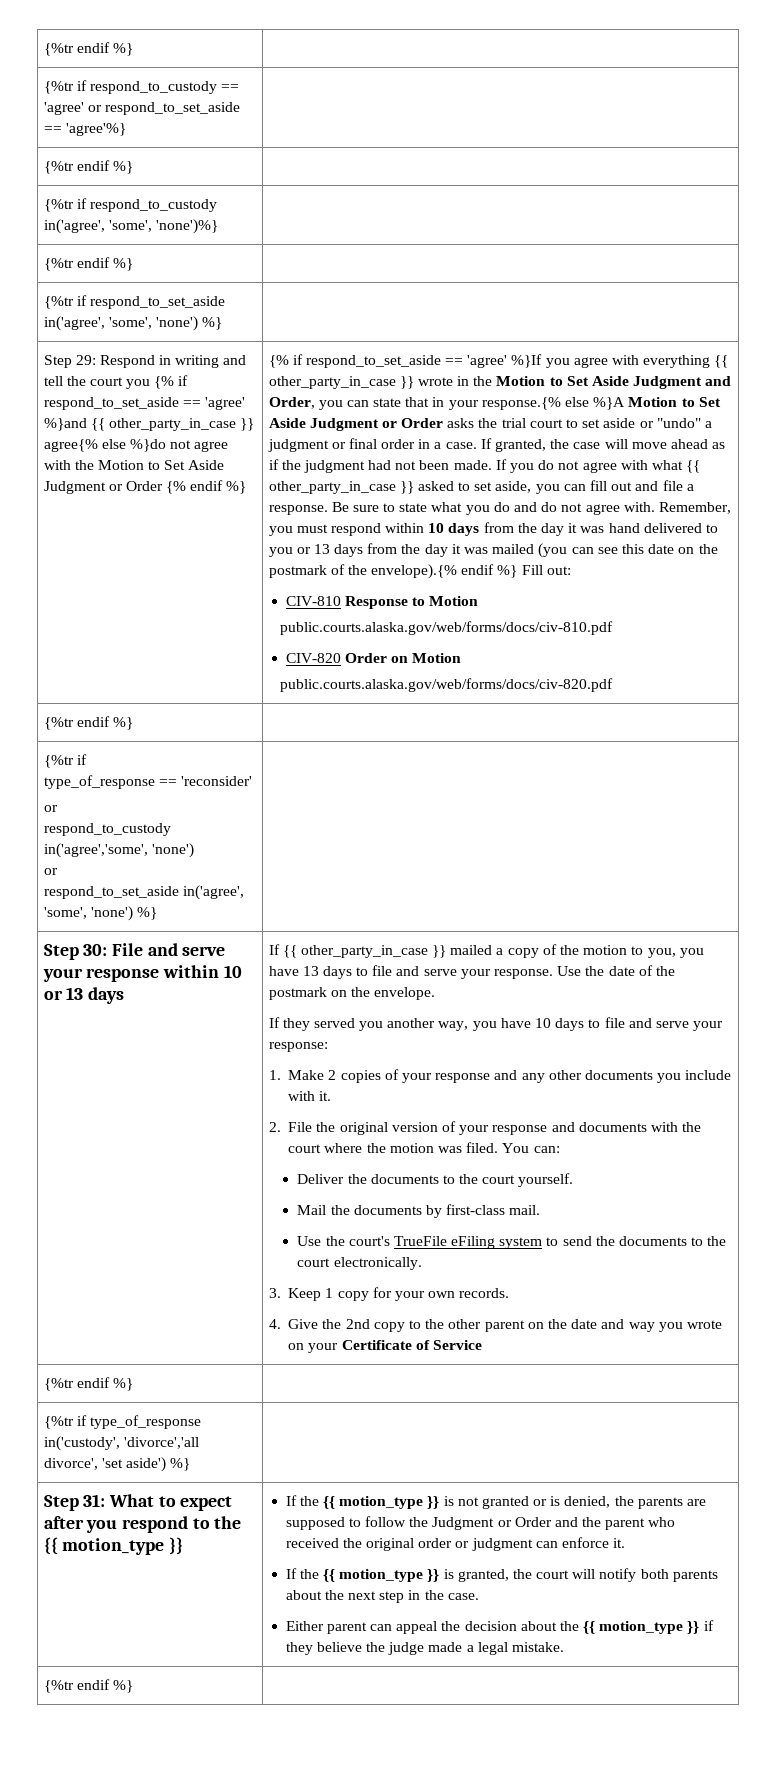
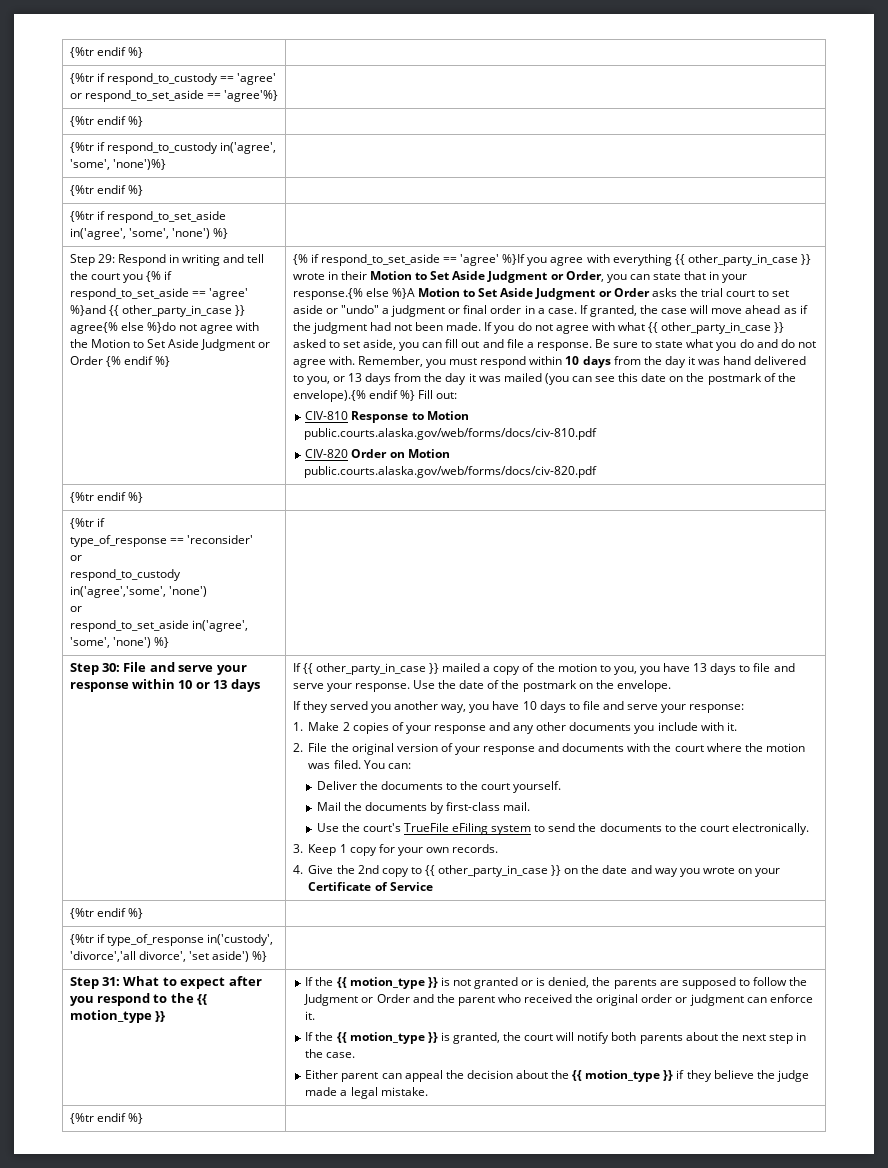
- {% if respond_to_set_aside == 'agree' %}If you agree with everything {{ other_party_in_case }} wrote in the Motion to Set Aside Judgment and Order, you can state that in your response.{% else %}A Motion to Set Aside Judgment or Order asks the trial court to set aside or "undo" a judgment or final order in a case.
+ {% if respond_to_set_aside == 'agree' %}If you agree with everything {{ other_party_in_case }} wrote in their Motion to Set Aside Judgment or Order, you can state that in your response.{% else %}A Motion to Set Aside Judgment or Order asks the trial court to set aside or "undo" a judgment or final order in a case.
- Remember, you must respond within 10 days from the day it was hand delivered to you or 13 days from the day it was mailed (you can see this date on the postmark of the envelope).{% endif %} Fill out:
+ Remember, you must respond within 10 days from the day it was hand delivered to you, or 13 days from the day it was mailed (you can see this date on the postmark of the envelope).{% endif %} Fill out:
- 4. Give the 2nd copy to the other parent on the date and way you wrote on your Certificate of Service
+ 4. Give the 2nd copy to {{ other_party_in_case }} on the date and way you wrote on your Certificate of Service

